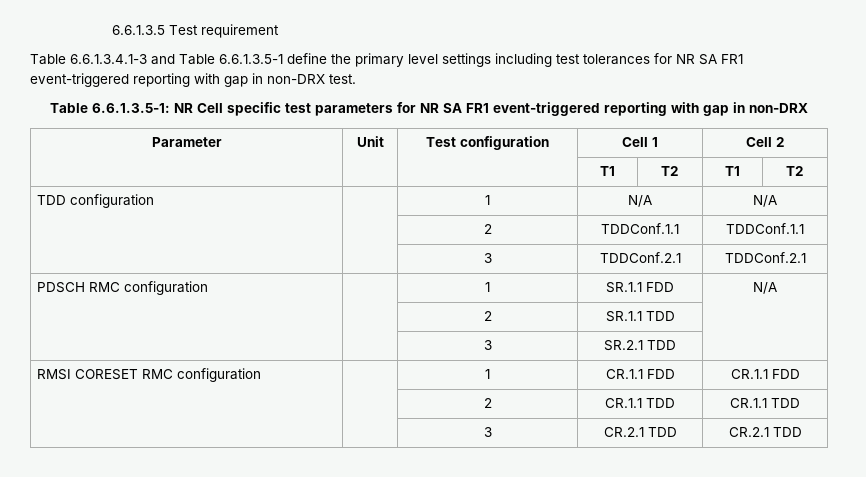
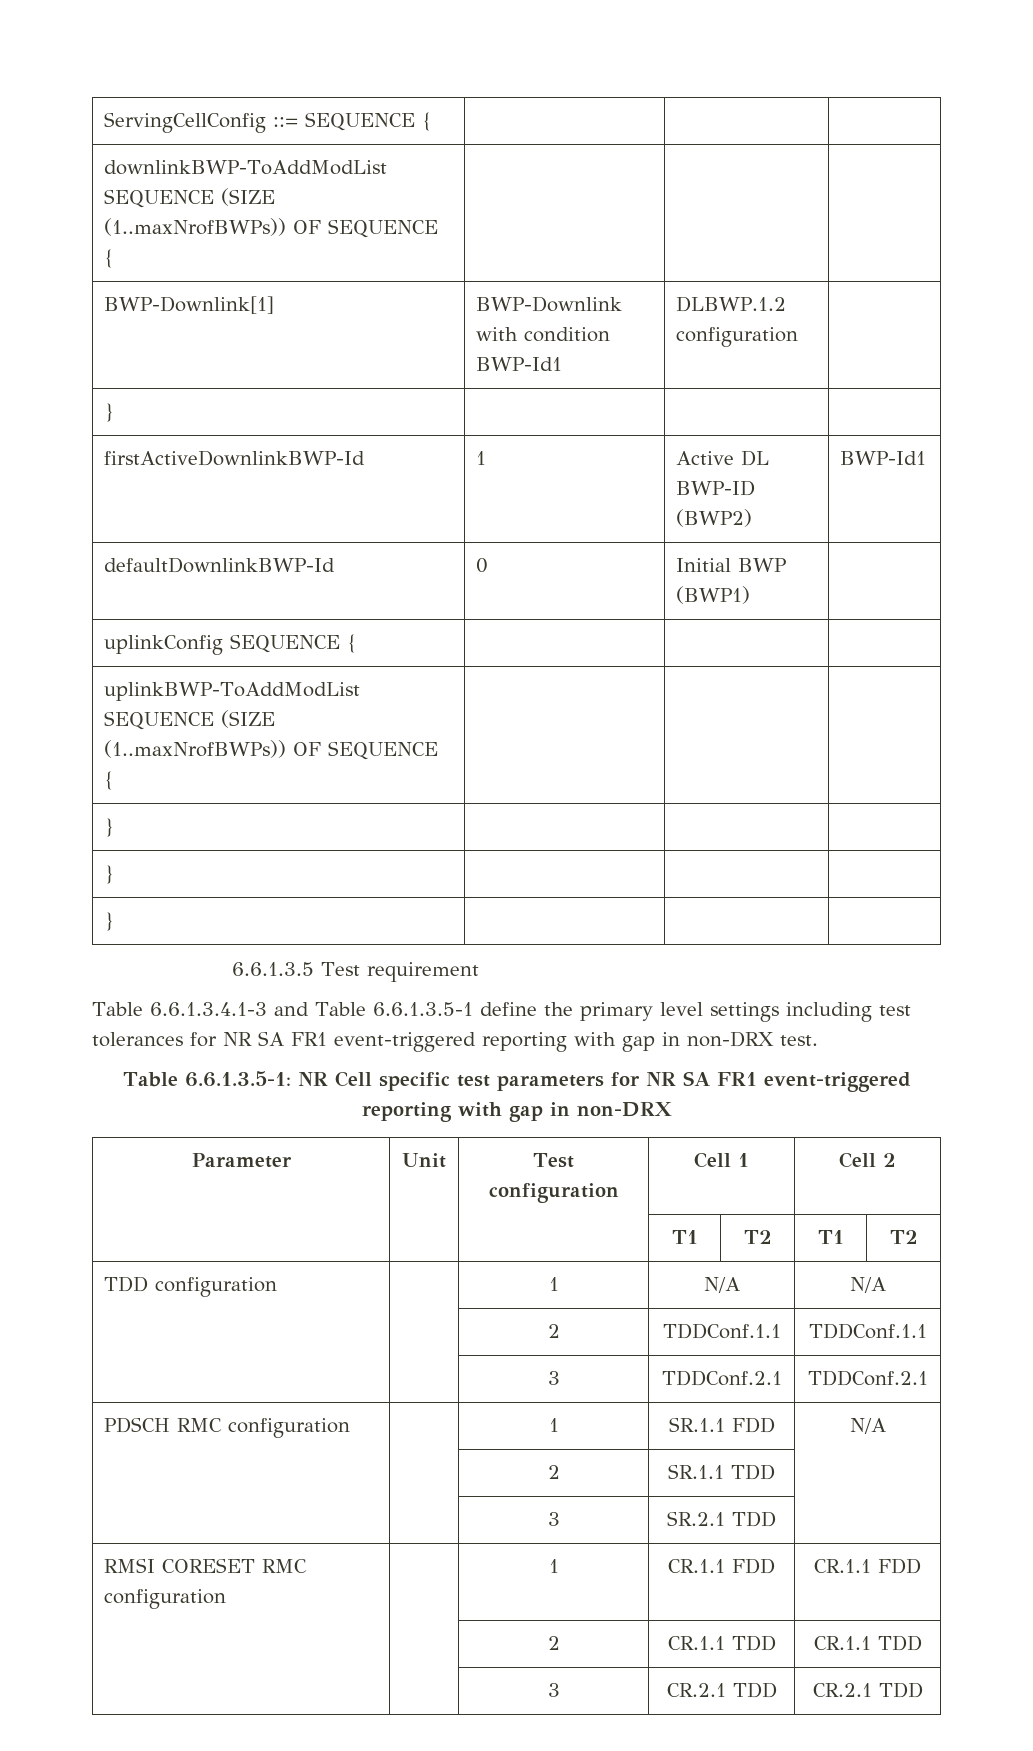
+ ServingCellConfig ::= SEQUENCE { | | |
+ downlinkBWP-ToAddModList SEQUENCE (SIZE (1..maxNrofBWPs)) OF SEQUENCE { | | |
+ BWP-Downlink[1] | BWP-Downlink with condition BWP-Id1 | DLBWP.1.2 configuration |
+ } | | |
+ firstActiveDownlinkBWP-Id | 1 | Active DL BWP-ID (BWP2) | BWP-Id1
+ defaultDownlinkBWP-Id | 0 | Initial BWP (BWP1) |
+ uplinkConfig SEQUENCE { | | |
+ uplinkBWP-ToAddModList SEQUENCE (SIZE (1..maxNrofBWPs)) OF SEQUENCE { | | |
+ } | | |
+ } | | |
+ } | | |

